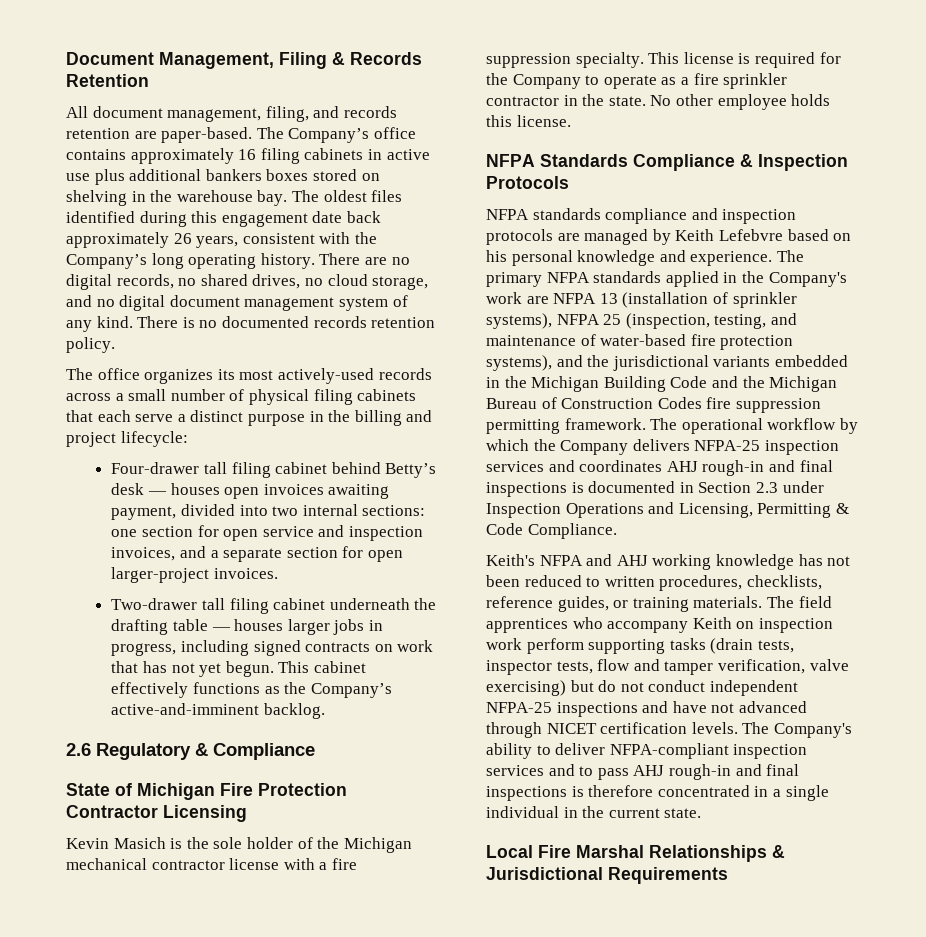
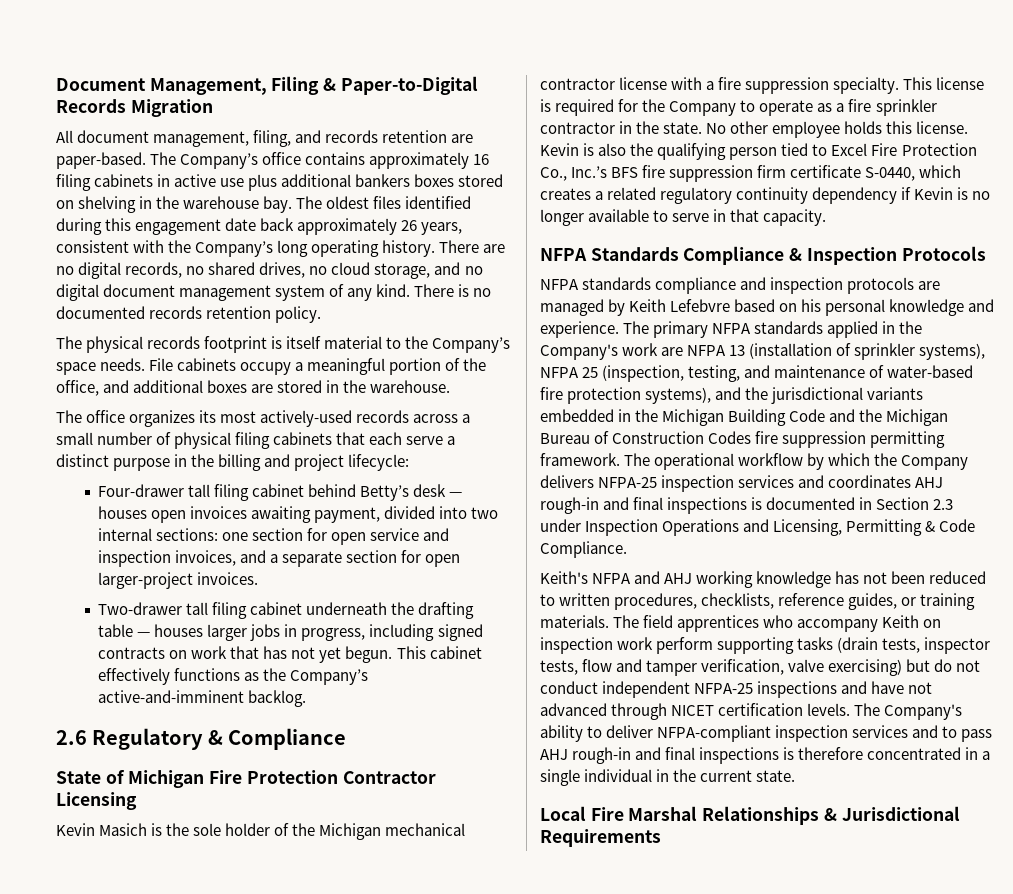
- Document Management, Filing & Records Retention
+ Document Management, Filing & Paper-to-Digital Records Migration
+ The physical records footprint is itself material to the Company’s space needs. File cabinets occupy a meaningful portion of the office, and additional boxes are stored in the warehouse.
+ Kevin is also the qualifying person tied to Excel Fire Protection Co., Inc.’s BFS fire suppression firm certificate S-0440, which creates a related regulatory continuity dependency if Kevin is no longer available to serve in that capacity.

